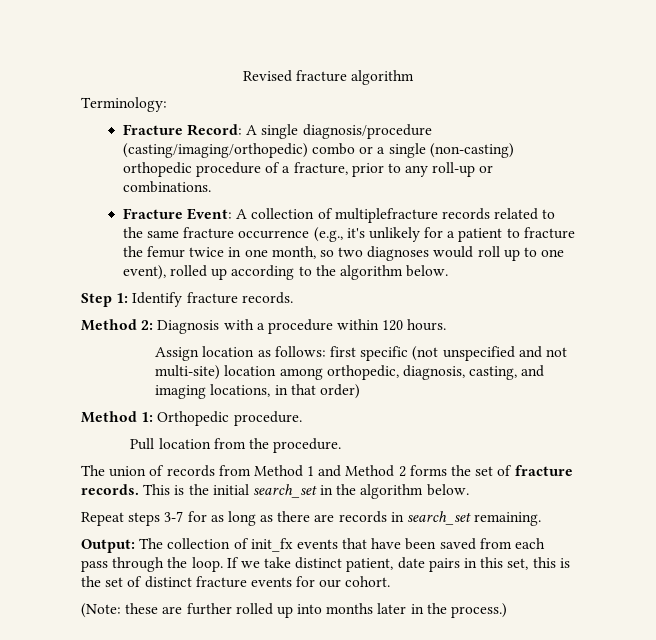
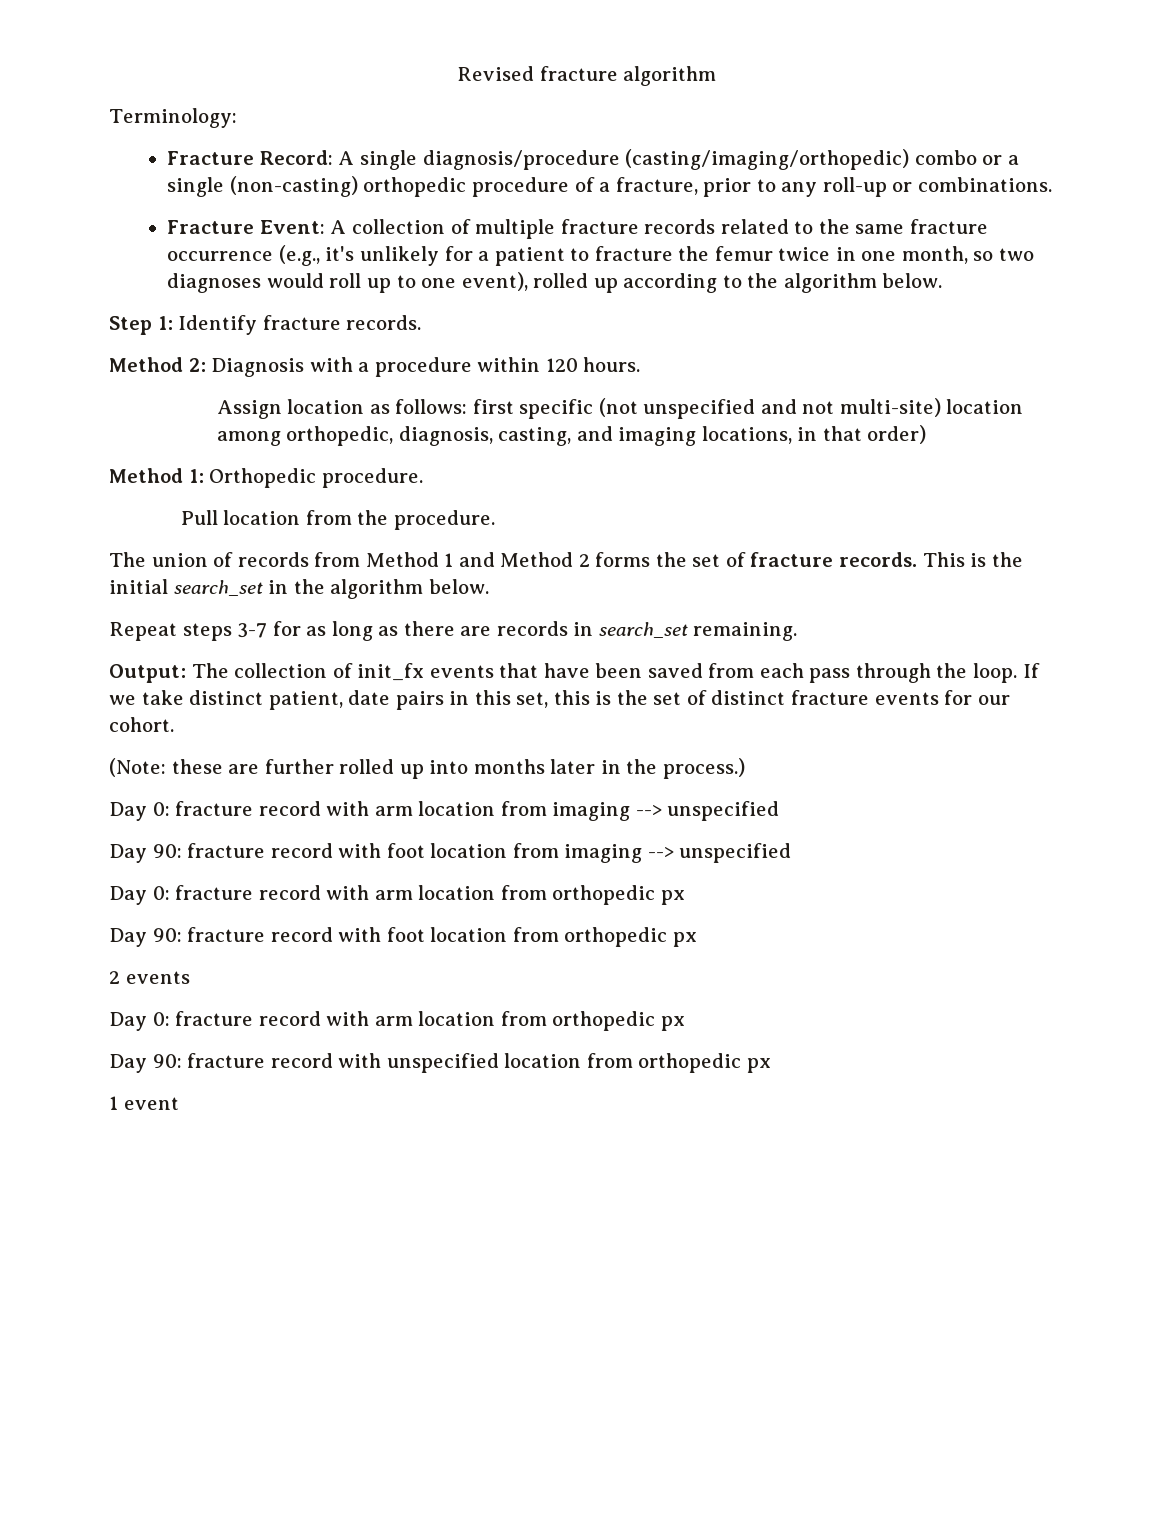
- Fracture Event: A collection of multiplefracture records related to the same fracture occurrence (e.g., it's unlikely for a patient to fracture the femur twice in one month, so two diagnoses would roll up to one event), rolled up according to the algorithm below.
+ Fracture Event: A collection of multiple fracture records related to the same fracture occurrence (e.g., it's unlikely for a patient to fracture the femur twice in one month, so two diagnoses would roll up to one event), rolled up according to the algorithm below.
+ Day 0: fracture record with arm location from imaging --> unspecified
+ Day 90: fracture record with foot location from imaging --> unspecified
+ Day 0: fracture record with arm location from orthopedic px
+ Day 90: fracture record with foot location from orthopedic px
+ 2 events
+ Day 0: fracture record with arm location from orthopedic px
+ Day 90: fracture record with unspecified location from orthopedic px
+ 1 event

